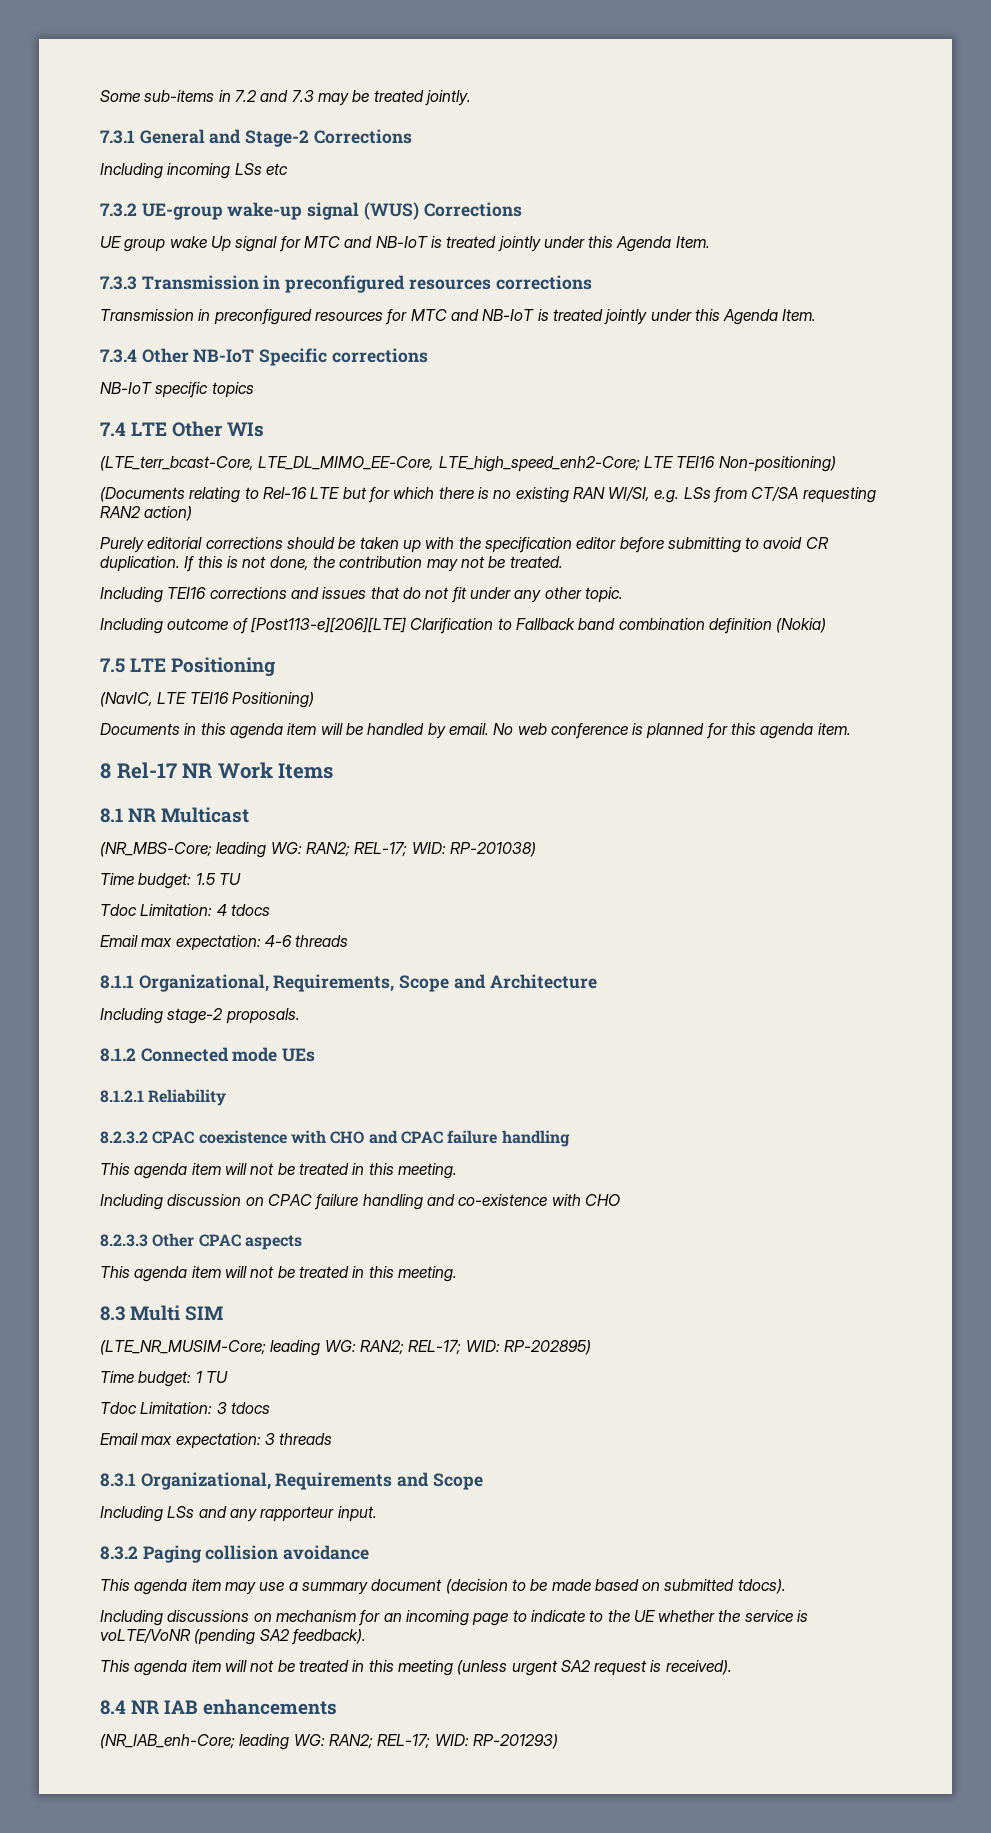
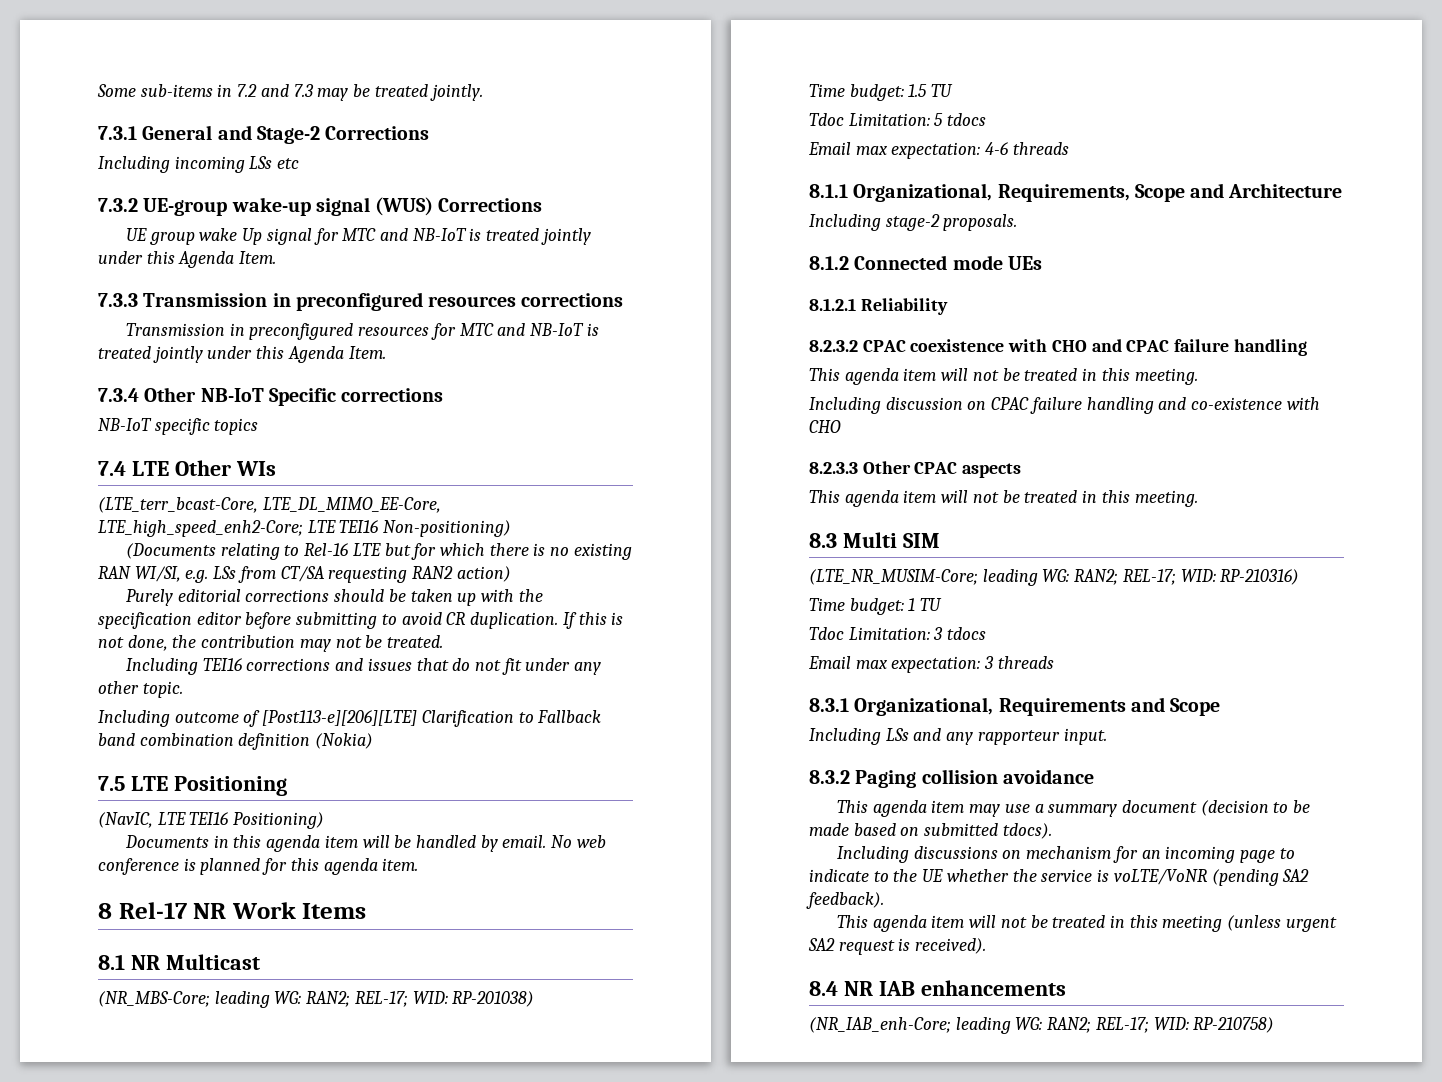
- Tdoc Limitation: 4 tdocs
+ Tdoc Limitation: 5 tdocs
- (LTE_NR_MUSIM-Core; leading WG: RAN2; REL-17; WID: RP-202895)
+ (LTE_NR_MUSIM-Core; leading WG: RAN2; REL-17; WID: RP-210316)
- (NR_IAB_enh-Core; leading WG: RAN2; REL-17; WID: RP-201293)
+ (NR_IAB_enh-Core; leading WG: RAN2; REL-17; WID: RP-210758)

